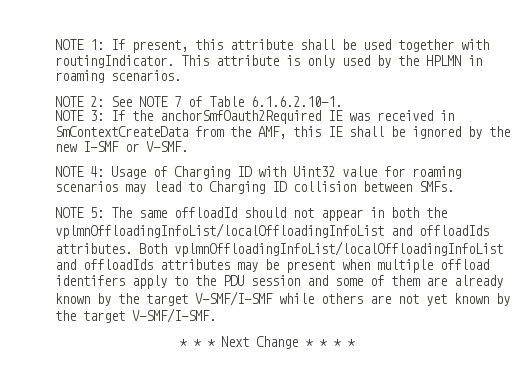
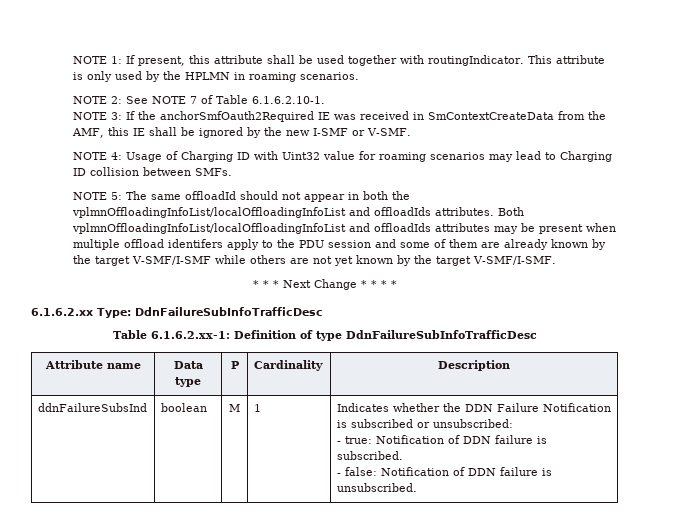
+ 6.1.6.2.xx Type: DdnFailureSubInfoTrafficDesc
+ Table 6.1.6.2.xx-1: Definition of type DdnFailureSubInfoTrafficDesc
+ Attribute name | Data type | P | Cardinality | Description
+ ddnFailureSubsInd | boolean | M | 1 | Indicates whether the DDN Failure Notification is subscribed or unsubscribed:
+ - true: Notification of DDN failure is subscribed.
+ - false: Notification of DDN failure is unsubscribed.

